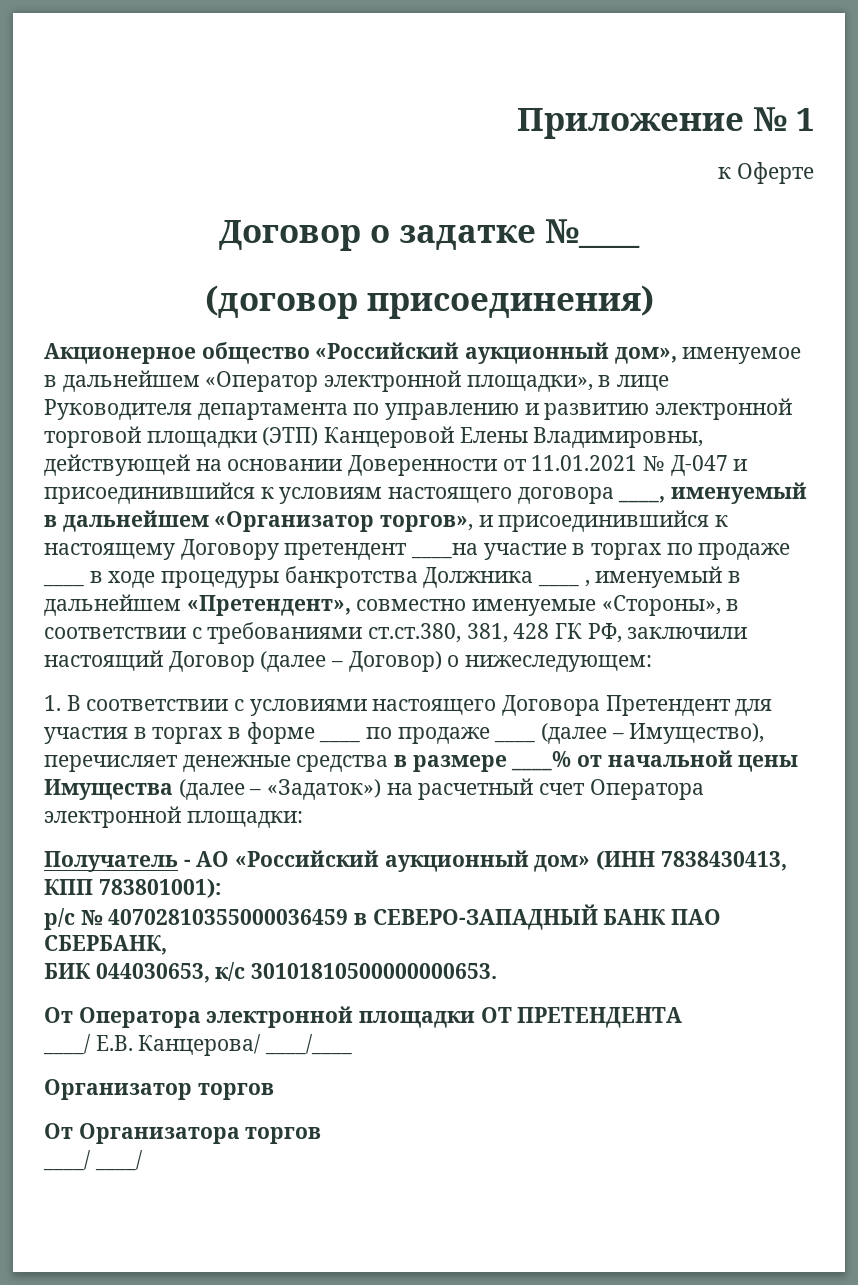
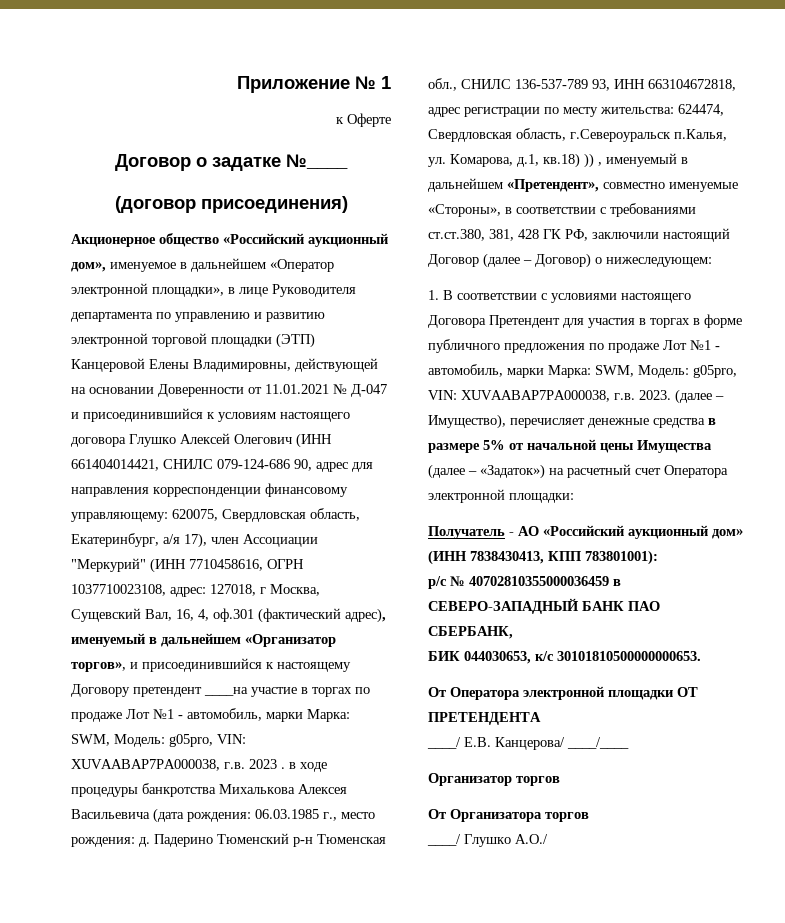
- Акционерное общество «Российский аукционный дом», именуемое в дальнейшем «Оператор электронной площадки», в лице Руководителя департамента по управлению и развитию электронной торговой площадки (ЭТП) Канцеровой Елены Владимировны, действующей на основании Доверенности от 11.01.2021 № Д-047 и присоединившийся к условиям настоящего договора ____, именуемый в дальнейшем «Организатор торгов», и присоединившийся к настоящему Договору претендент ____на участие в торгах по продаже ____ в ходе процедуры банкротства Должника ____ , именуемый в дальнейшем «Претендент», совместно именуемые «Стороны», в соответствии с требованиями ст.ст.380, 381, 428 ГК РФ, заключили настоящий Договор (далее – Договор) о нижеследующем:
+ Акционерное общество «Российский аукционный дом», именуемое в дальнейшем «Оператор электронной площадки», в лице Руководителя департамента по управлению и развитию электронной торговой площадки (ЭТП) Канцеровой Елены Владимировны, действующей на основании Доверенности от 11.01.2021 № Д-047 и присоединившийся к условиям настоящего договора Глушко Алексей Олегович (ИНН 661404014421, СНИЛС 079-124-686 90, адрес для направления корреспонденции финансовому управляющему: 620075, Свердловская область, Екатеринбург, а/я 17), член Ассоциации "Меркурий" (ИНН 7710458616, ОГРН 1037710023108, адрес: 127018, г Москва, Сущевский Вал, 16, 4, оф.301 (фактический адрес), именуемый в дальнейшем «Организатор торгов», и присоединившийся к настоящему Договору претендент ____на участие в торгах по продаже Лот №1 - автомобиль, марки Марка: SWM, Модель: g05pro, VIN: XUVAABAP7PA000038, г.в. 2023 . в ходе процедуры банкротства Михалькова Алексея Васильевича (дата рождения: 06.03.1985 г., место рождения: д. Падерино Тюменский р-н Тюменская обл., СНИЛС 136-537-789 93, ИНН 663104672818, адрес регистрации по месту жительства: 624474, Свердловская область, г.Североуральск п.Калья, ул. Комарова, д.1, кв.18) )) , именуемый в дальнейшем «Претендент», совместно именуемые «Стороны», в соответствии с требованиями ст.ст.380, 381, 428 ГК РФ, заключили настоящий Договор (далее – Договор) о нижеследующем:
- 1. В соответствии с условиями настоящего Договора Претендент для участия в торгах в форме ____ по продаже ____ (далее – Имущество), перечисляет денежные средства в размере ____% от начальной цены Имущества (далее – «Задаток») на расчетный счет Оператора электронной площадки:
+ 1. В соответствии с условиями настоящего Договора Претендент для участия в торгах в форме публичного предложения по продаже Лот №1 - автомобиль, марки Марка: SWM, Модель: g05pro, VIN: XUVAABAP7PA000038, г.в. 2023. (далее – Имущество), перечисляет денежные средства в размере 5% от начальной цены Имущества (далее – «Задаток») на расчетный счет Оператора электронной площадки:
- ____/ ____/
+ ____/ Глушко А.О./

